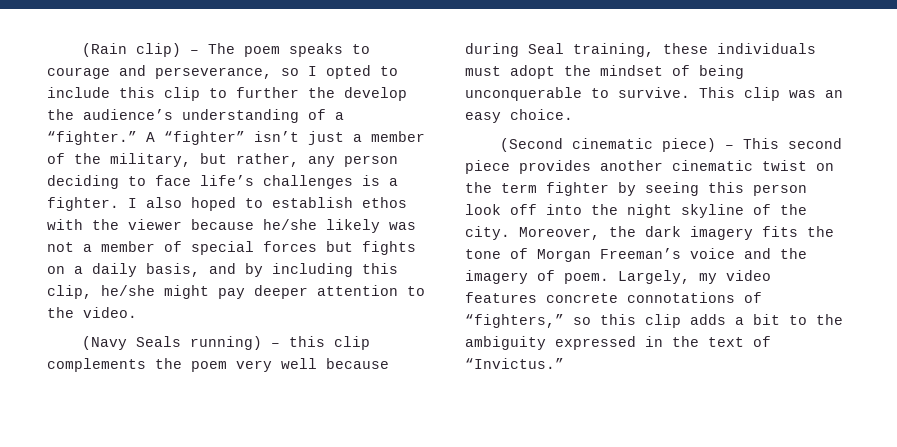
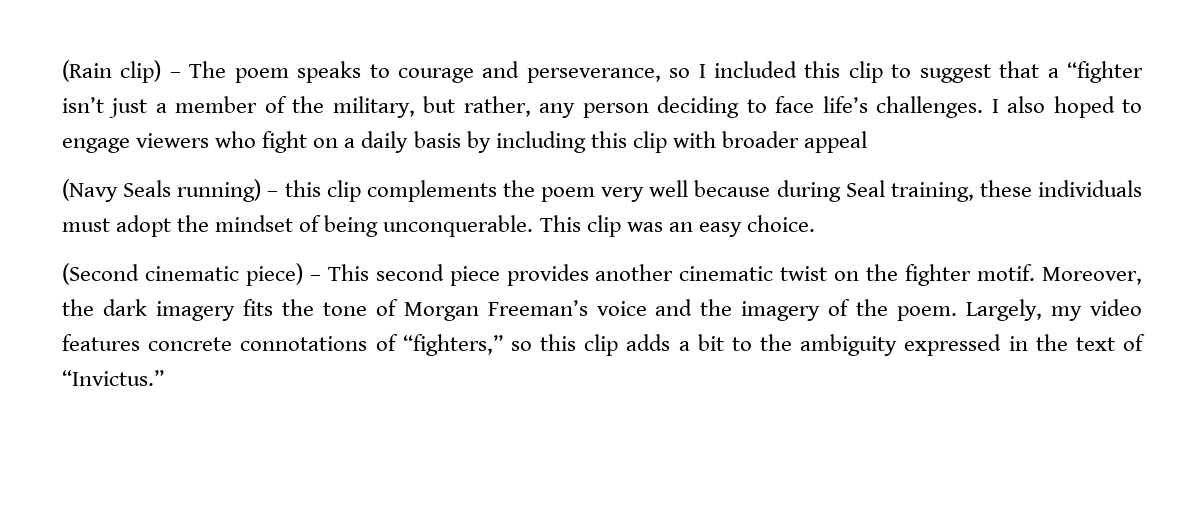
- (Rain clip) – The poem speaks to courage and perseverance, so I opted to include this clip to further the develop the audience’s understanding of a “fighter.” A “fighter” isn’t just a member of the military, but rather, any person deciding to face life’s challenges is a fighter. I also hoped to establish ethos with the viewer because he/she likely was not a member of special forces but fights on a daily basis, and by including this clip, he/she might pay deeper attention to the video.
+ (Rain clip) – The poem speaks to courage and perseverance, so I included this clip to suggest that a “fighter isn’t just a member of the military, but rather, any person deciding to face life’s challenges. I also hoped to engage viewers who fight on a daily basis by including this clip with broader appeal
- (Navy Seals running) – this clip complements the poem very well because during Seal training, these individuals must adopt the mindset of being unconquerable to survive.
+ (Navy Seals running) – this clip complements the poem very well because during Seal training, these individuals must adopt the mindset of being unconquerable.
- (Second cinematic piece) – This second piece provides another cinematic twist on the term fighter by seeing this person look off into the night skyline of the city.
+ (Second cinematic piece) – This second piece provides another cinematic twist on the fighter motif.
- Moreover, the dark imagery fits the tone of Morgan Freeman’s voice and the imagery of poem.
+ Moreover, the dark imagery fits the tone of Morgan Freeman’s voice and the imagery of the poem.

